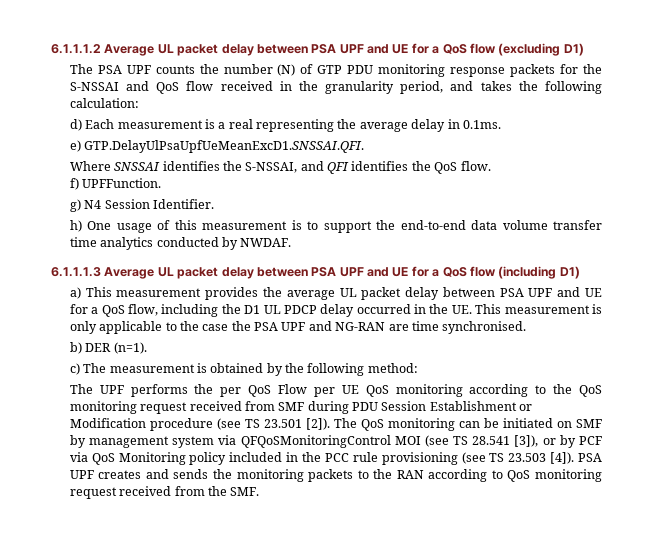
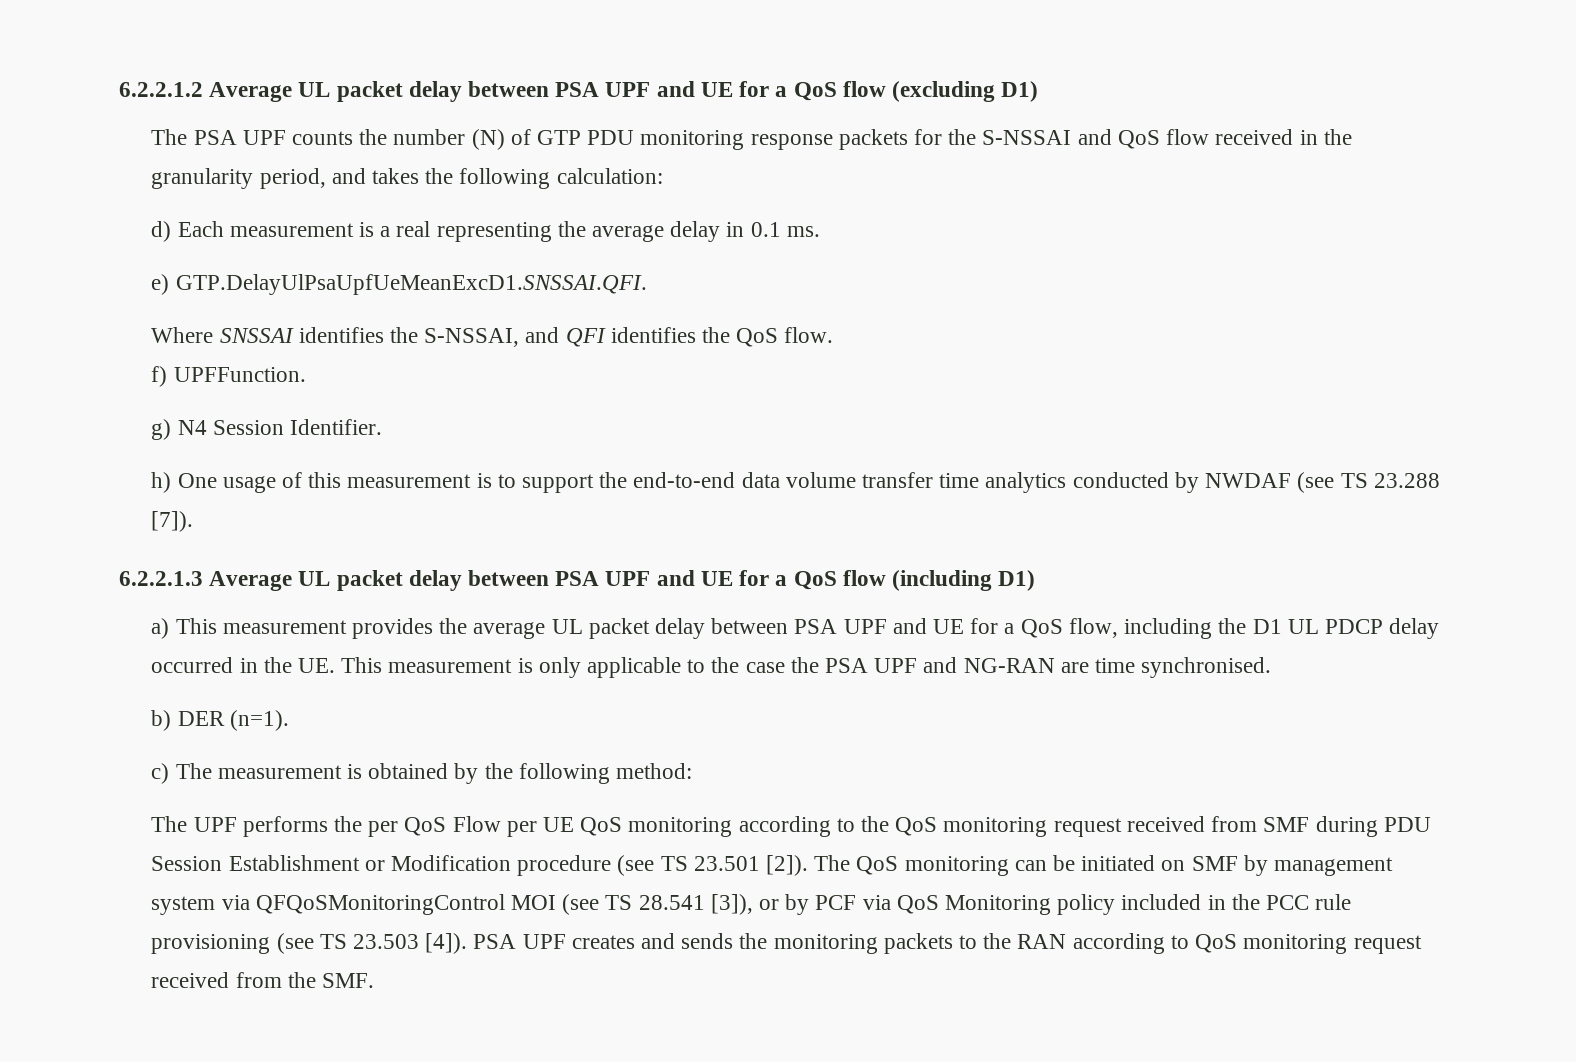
- 6.1.1.1.2 Average UL packet delay between PSA UPF and UE for a QoS flow (excluding D1)
+ 6.2.2.1.2 Average UL packet delay between PSA UPF and UE for a QoS flow (excluding D1)
- d) Each measurement is a real representing the average delay in 0.1ms.
+ d) Each measurement is a real representing the average delay in 0.1 ms.
- h) One usage of this measurement is to support the end-to-end data volume transfer time analytics conducted by NWDAF.
- 6.1.1.1.3 Average UL packet delay between PSA UPF and UE for a QoS flow (including D1)
+ h) One usage of this measurement is to support the end-to-end data volume transfer time analytics conducted by NWDAF (see TS 23.288 [7]).
+ 6.2.2.1.3 Average UL packet delay between PSA UPF and UE for a QoS flow (including D1)

